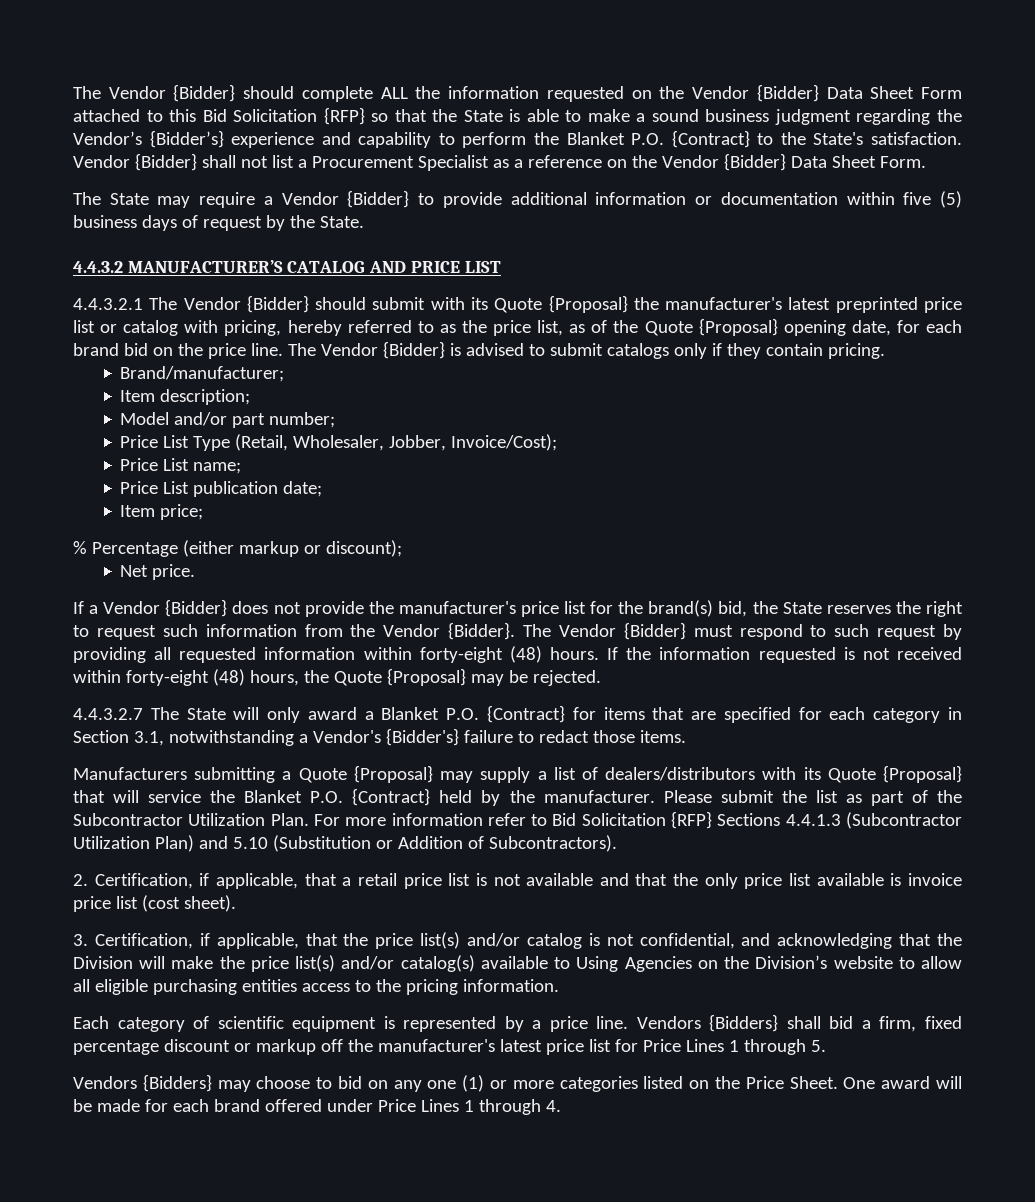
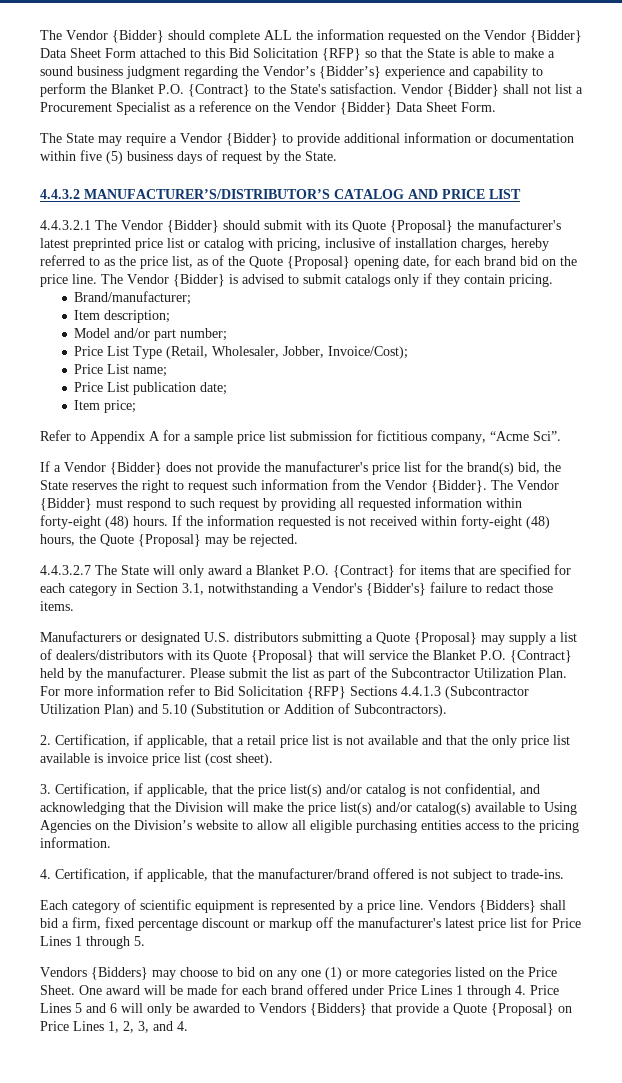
- 4.4.3.2 MANUFACTURER’S CATALOG AND PRICE LIST
+ 4.4.3.2 MANUFACTURER’S/DISTRIBUTOR’S CATALOG AND PRICE LIST
- 4.4.3.2.1 The Vendor {Bidder} should submit with its Quote {Proposal} the manufacturer's latest preprinted price list or catalog with pricing, hereby referred to as the price list, as of the Quote {Proposal} opening date, for each brand bid on the price line.
+ 4.4.3.2.1 The Vendor {Bidder} should submit with its Quote {Proposal} the manufacturer's latest preprinted price list or catalog with pricing, inclusive of installation charges, hereby referred to as the price list, as of the Quote {Proposal} opening date, for each brand bid on the price line.
- % Percentage (either markup or discount);
- Net price.
+ Refer to Appendix A for a sample price list submission for fictitious company, “Acme Sci”.
- Manufacturers submitting a Quote {Proposal} may supply a list of dealers/distributors with its Quote {Proposal} that will service the Blanket P.O. {Contract} held by the manufacturer.
+ Manufacturers or designated U.S. distributors submitting a Quote {Proposal} may supply a list of dealers/distributors with its Quote {Proposal} that will service the Blanket P.O. {Contract} held by the manufacturer.
+ 4. Certification, if applicable, that the manufacturer/brand offered is not subject to trade-ins.
- One award will be made for each brand offered under Price Lines 1 through 4.
+ One award will be made for each brand offered under Price Lines 1 through 4. Price Lines 5 and 6 will only be awarded to Vendors {Bidders} that provide a Quote {Proposal} on Price Lines 1, 2, 3, and 4.

